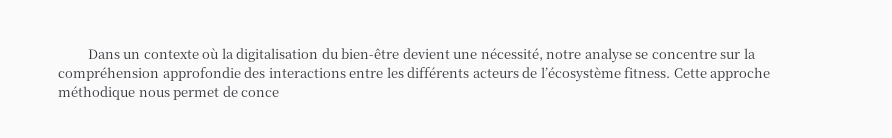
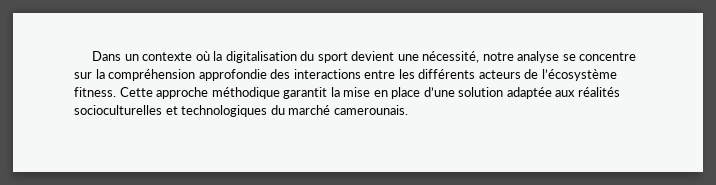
- Dans un contexte où la digitalisation du bien-être devient une nécessité, notre analyse se concentre sur la compréhension approfondie des interactions entre les différents acteurs de l’écosystème fitness.
+ Dans un contexte où la digitalisation du sport devient une nécessité, notre analyse se concentre sur la compréhension approfondie des interactions entre les différents acteurs de l’écosystème fitness.
- Cette approche méthodique nous permet de conce
+ Cette approche méthodique garantit la mise en place d’une solution adaptée aux réalités socioculturelles et technologiques du marché camerounais.

